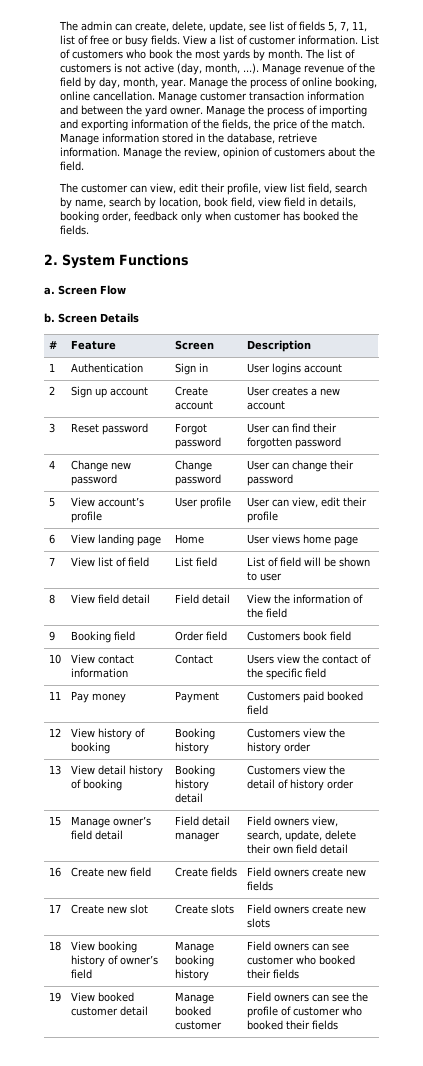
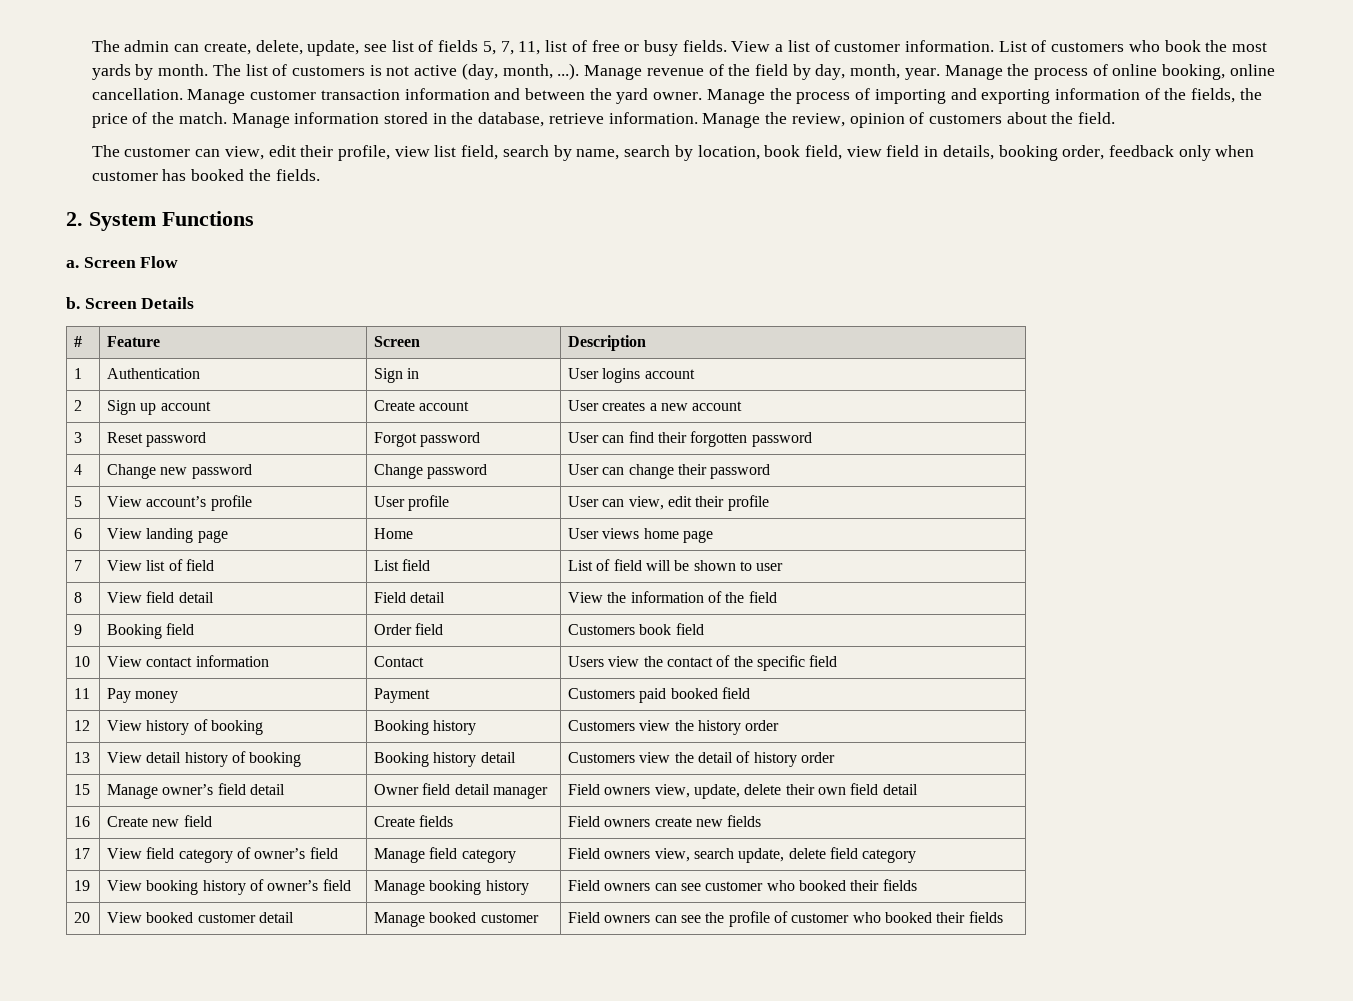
- 15 | Manage owner’s field detail | Field detail manager | Field owners view, search, update, delete their own field detail
+ 15 | Manage owner’s field detail | Owner field detail manager | Field owners view, update, delete their own field detail
- 17 | Create new slot | Create slots | Field owners create new slots
- 18 | View booking history of owner’s field | Manage booking history | Field owners can see customer who booked their fields
+ 17 | View field category of owner’s field | Manage field category | Field owners view, search update, delete field category
+ 19 | View booking history of owner’s field | Manage booking history | Field owners can see customer who booked their fields
- 19 | View booked customer detail | Manage booked customer | Field owners can see the profile of customer who booked their fields
+ 20 | View booked customer detail | Manage booked customer | Field owners can see the profile of customer who booked their fields

